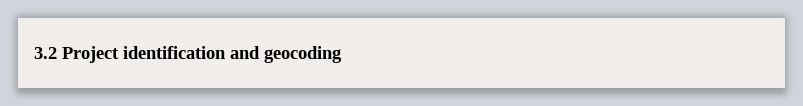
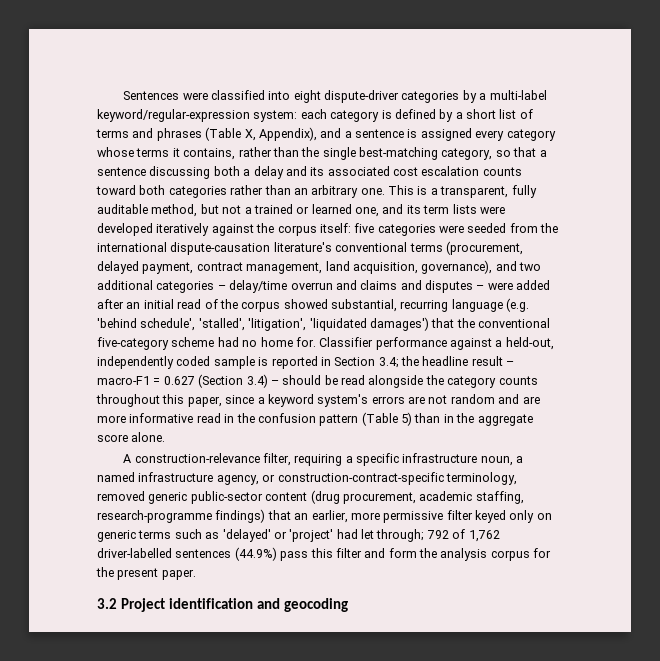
+ Sentences were classified into eight dispute-driver categories by a multi-label keyword/regular-expression system: each category is defined by a short list of terms and phrases (Table X, Appendix), and a sentence is assigned every category whose terms it contains, rather than the single best-matching category, so that a sentence discussing both a delay and its associated cost escalation counts toward both categories rather than an arbitrary one. This is a transparent, fully auditable method, but not a trained or learned one, and its term lists were developed iteratively against the corpus itself: five categories were seeded from the international dispute-causation literature's conventional terms (procurement, delayed payment, contract management, land acquisition, governance), and two additional categories – delay/time overrun and claims and disputes – were added after an initial read of the corpus showed substantial, recurring language (e.g. 'behind schedule', 'stalled', 'litigation', 'liquidated damages') that the conventional five-category scheme had no home for. Classifier performance against a held-out, independently coded sample is reported in Section 3.4; the headline result – macro-F1 = 0.627 (Section 3.4) – should be read alongside the category counts throughout this paper, since a keyword system's errors are not random and are more informative read in the confusion pattern (Table 5) than in the aggregate score alone.
+ A construction-relevance filter, requiring a specific infrastructure noun, a named infrastructure agency, or construction-contract-specific terminology, removed generic public-sector content (drug procurement, academic staffing, research-programme findings) that an earlier, more permissive filter keyed only on generic terms such as 'delayed' or 'project' had let through; 792 of 1,762 driver-labelled sentences (44.9%) pass this filter and form the analysis corpus for the present paper.

